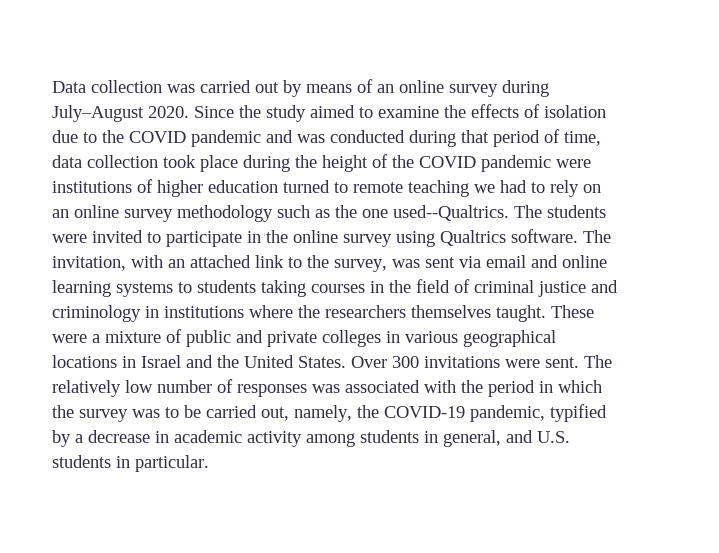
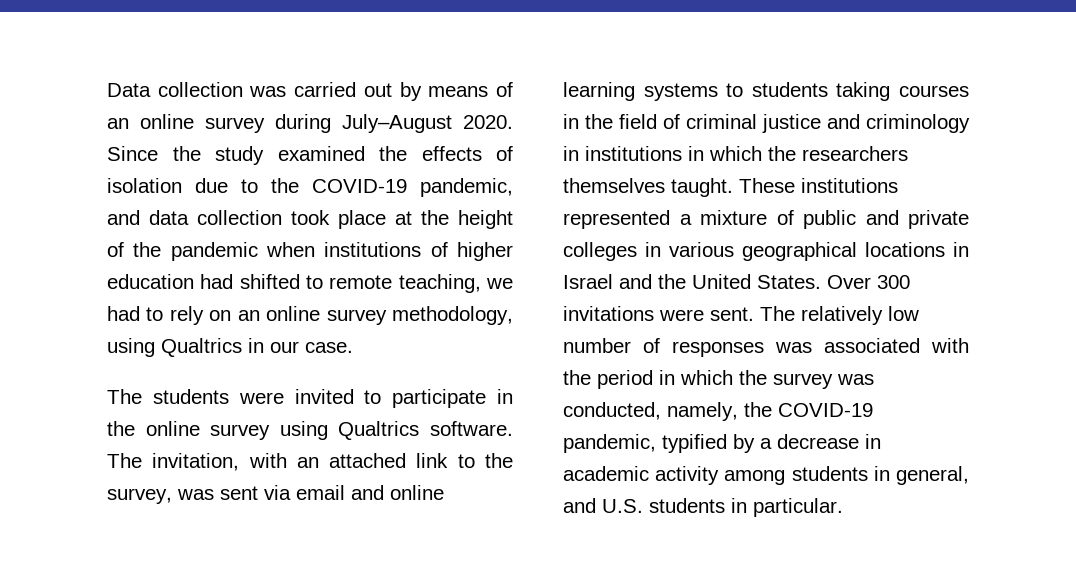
- Since the study aimed to examine the effects of isolation due to the COVID pandemic and was conducted during that period of time, data collection took place during the height of the COVID pandemic were institutions of higher education turned to remote teaching we had to rely on an online survey methodology such as the one used--Qualtrics. The students were invited to participate in the online survey using Qualtrics software.
+ Since the study examined the effects of isolation due to the COVID-19 pandemic, and data collection took place at the height of the pandemic when institutions of higher education had shifted to remote teaching, we had to rely on an online survey methodology, using Qualtrics in our case.
+ The students were invited to participate in the online survey using Qualtrics software.
- The invitation, with an attached link to the survey, was sent via email and online learning systems to students taking courses in the field of criminal justice and criminology in institutions where the researchers themselves taught.
+ The invitation, with an attached link to the survey, was sent via email and online learning systems to students taking courses in the field of criminal justice and criminology in institutions in which the researchers themselves taught.
- These were a mixture of public and private colleges in various geographical locations in Israel and the United States.
+ These institutions represented a mixture of public and private colleges in various geographical locations in Israel and the United States.
- The relatively low number of responses was associated with the period in which the survey was to be carried out, namely, the COVID-19 pandemic, typified by a decrease in academic activity among students in general, and U.S. students in particular.
+ The relatively low number of responses was associated with the period in which the survey was conducted, namely, the COVID-19 pandemic, typified by a decrease in academic activity among students in general, and U.S. students in particular.

